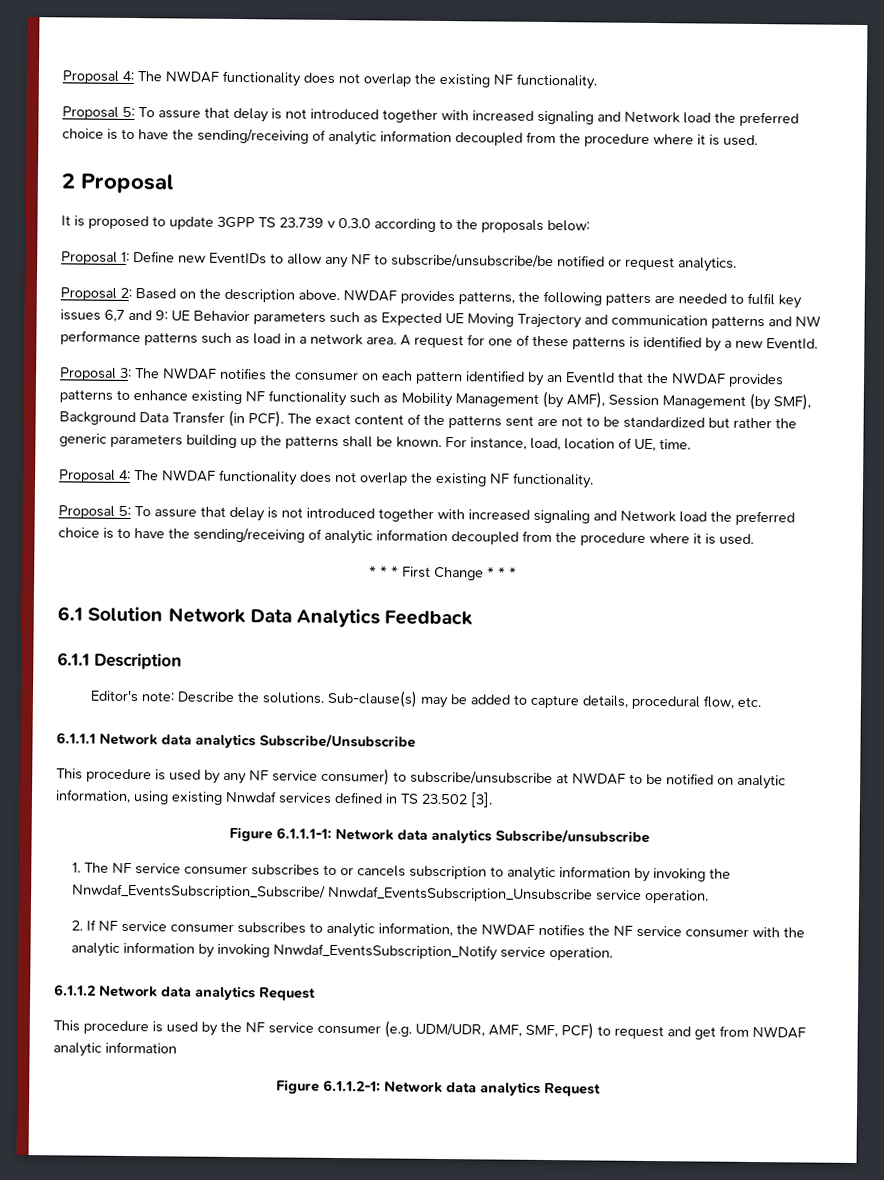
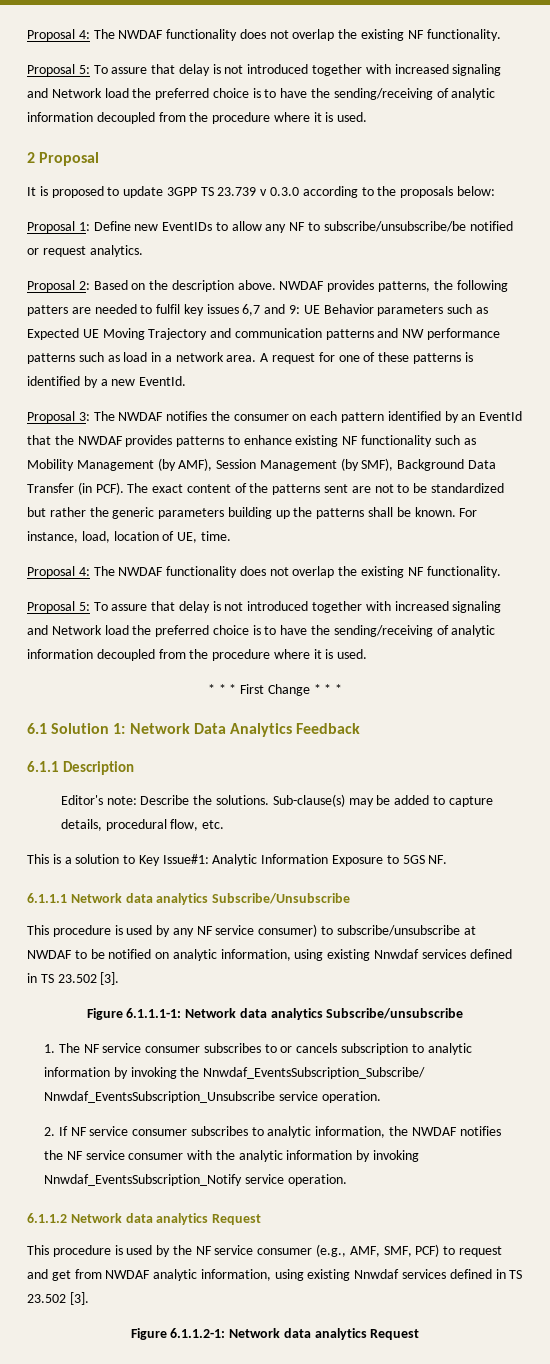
- 6.1 Solution Network Data Analytics Feedback
+ 6.1 Solution 1: Network Data Analytics Feedback
+ This is a solution to Key Issue#1: Analytic Information Exposure to 5GS NF.
- This procedure is used by the NF service consumer (e.g. UDM/UDR, AMF, SMF, PCF) to request and get from NWDAF analytic information
+ This procedure is used by the NF service consumer (e.g., AMF, SMF, PCF) to request and get from NWDAF analytic information, using existing Nnwdaf services defined in TS 23.502 [3].

